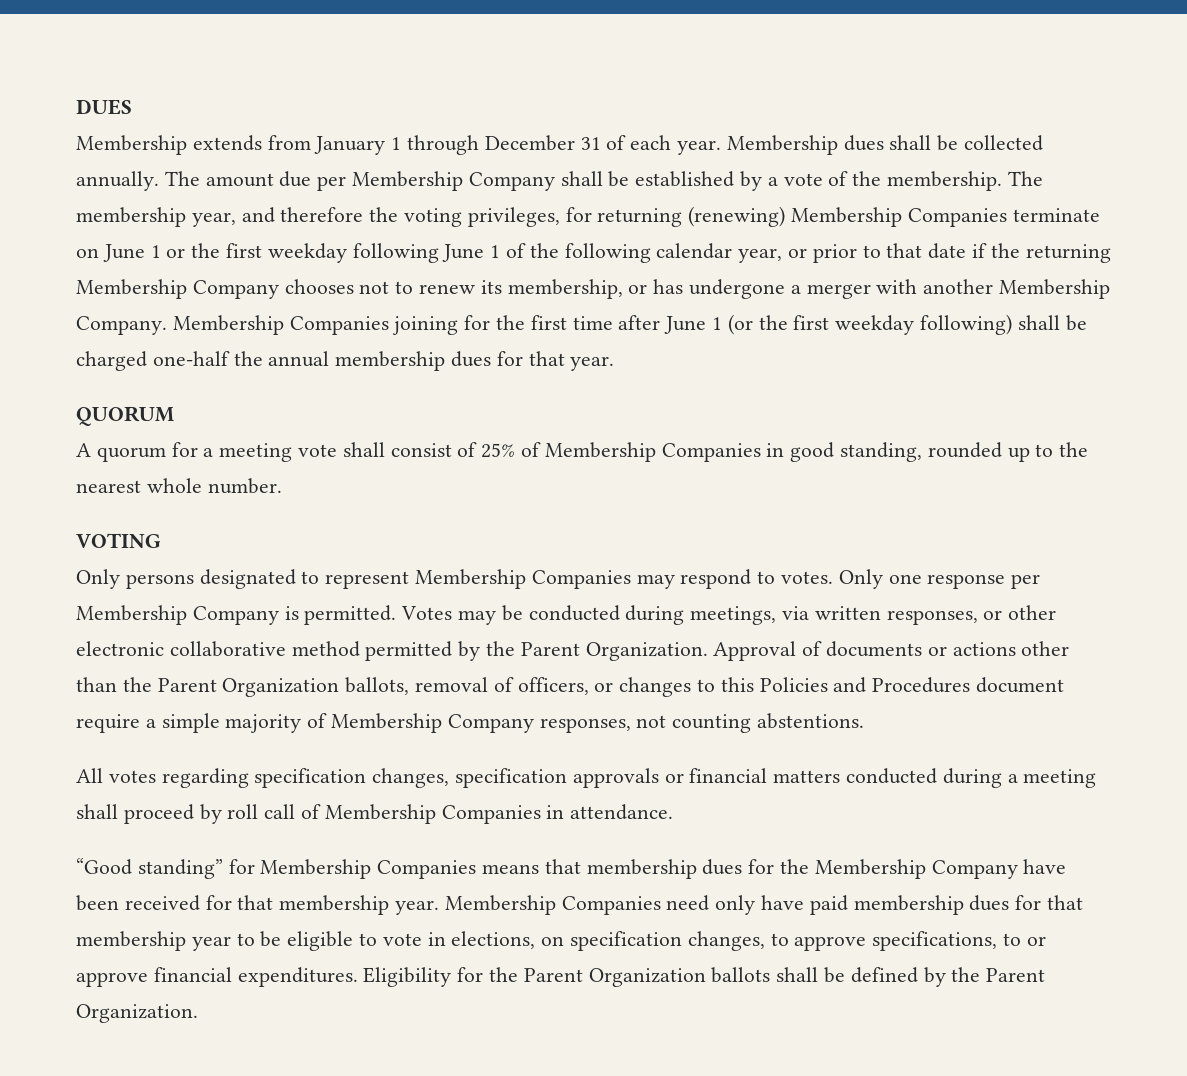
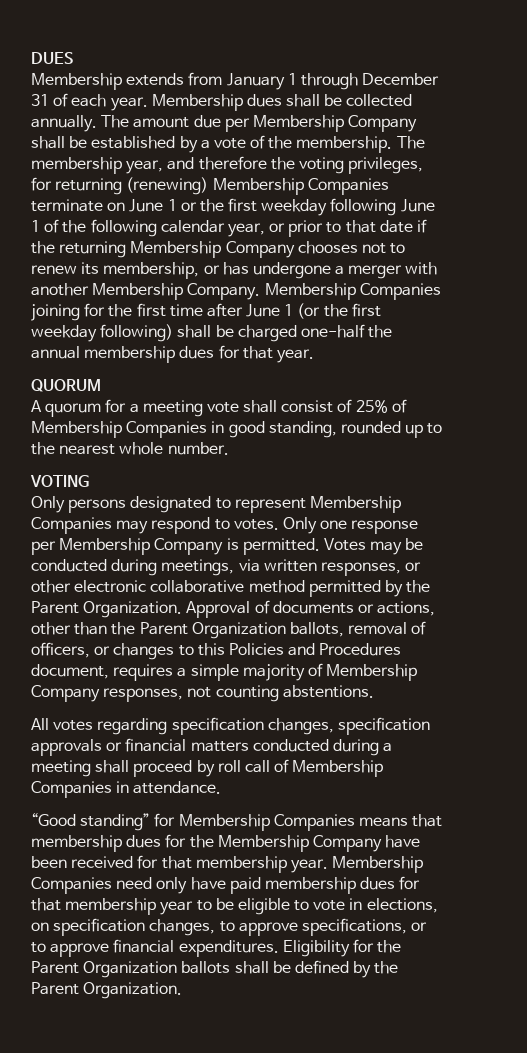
- Approval of documents or actions other than the Parent Organization ballots, removal of officers, or changes to this Policies and Procedures document require a simple majority of Membership Company responses, not counting abstentions.
+ Approval of documents or actions, other than the Parent Organization ballots, removal of officers, or changes to this Policies and Procedures document, requires a simple majority of Membership Company responses, not counting abstentions.
- Membership Companies need only have paid membership dues for that membership year to be eligible to vote in elections, on specification changes, to approve specifications, to or approve financial expenditures.
+ Membership Companies need only have paid membership dues for that membership year to be eligible to vote in elections, on specification changes, to approve specifications, or to approve financial expenditures.

